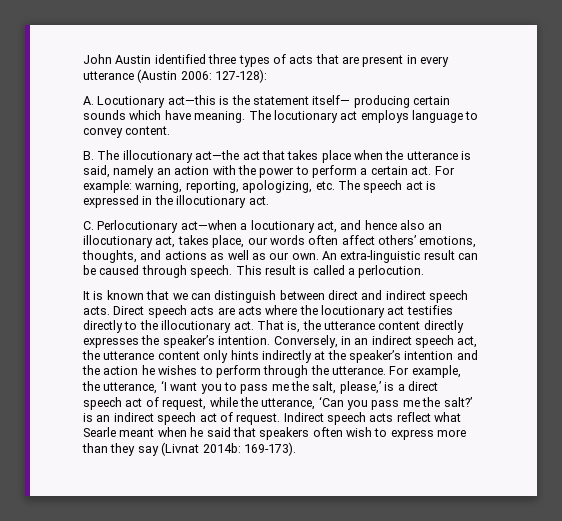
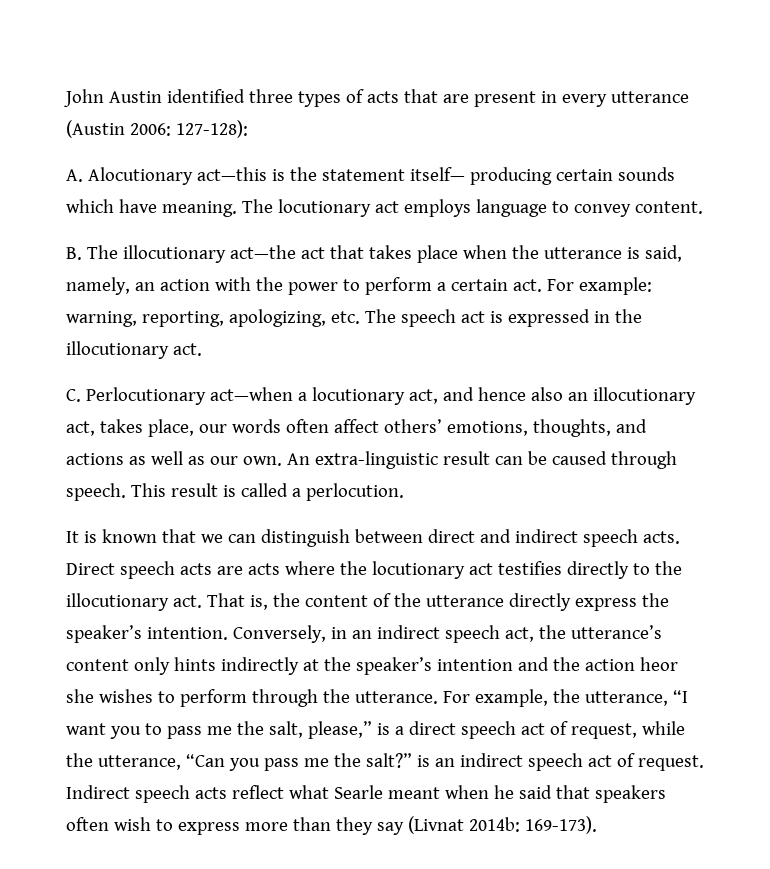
- A. Locutionary act—this is the statement itself— producing certain sounds which have meaning.
+ A. Alocutionary act—this is the statement itself— producing certain sounds which have meaning.
- B. The illocutionary act—the act that takes place when the utterance is said, namely an action with the power to perform a certain act.
+ B. The illocutionary act—the act that takes place when the utterance is said, namely, an action with the power to perform a certain act.
- That is, the utterance content directly expresses the speaker’s intention.
+ That is, the content of the utterance directly express the speaker’s intention.
- Conversely, in an indirect speech act, the utterance content only hints indirectly at the speaker’s intention and the action he wishes to perform through the utterance.
+ Conversely, in an indirect speech act, the utterance’s content only hints indirectly at the speaker’s intention and the action heor she wishes to perform through the utterance.
- For example, the utterance, ‘I want you to pass me the salt, please,’ is a direct speech act of request, while the utterance, ‘Can you pass me the salt?’ is an indirect speech act of request.
+ For example, the utterance, “I want you to pass me the salt, please,” is a direct speech act of request, while the utterance, “Can you pass me the salt?” is an indirect speech act of request.

